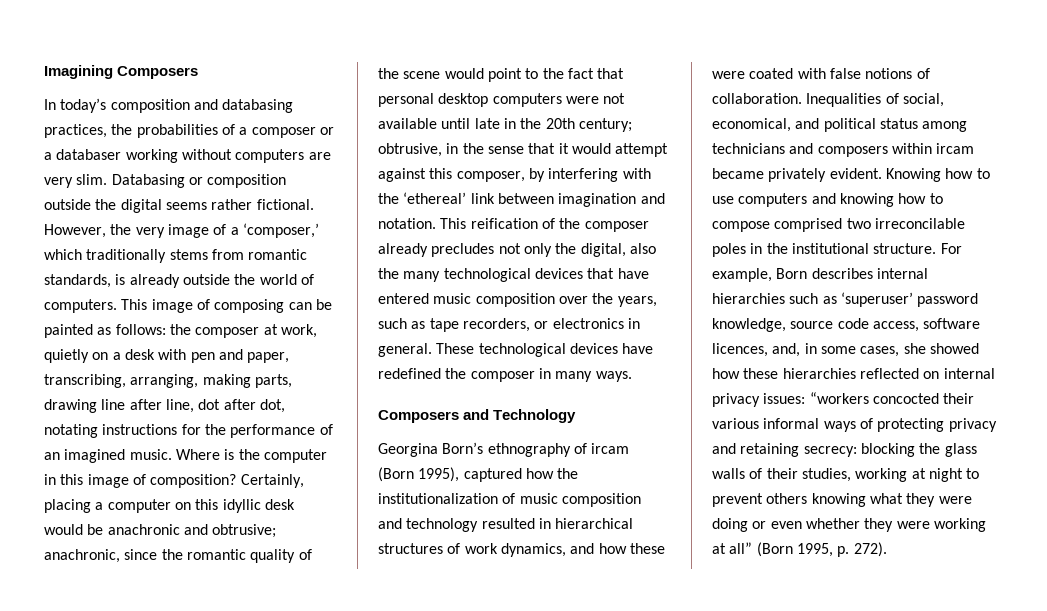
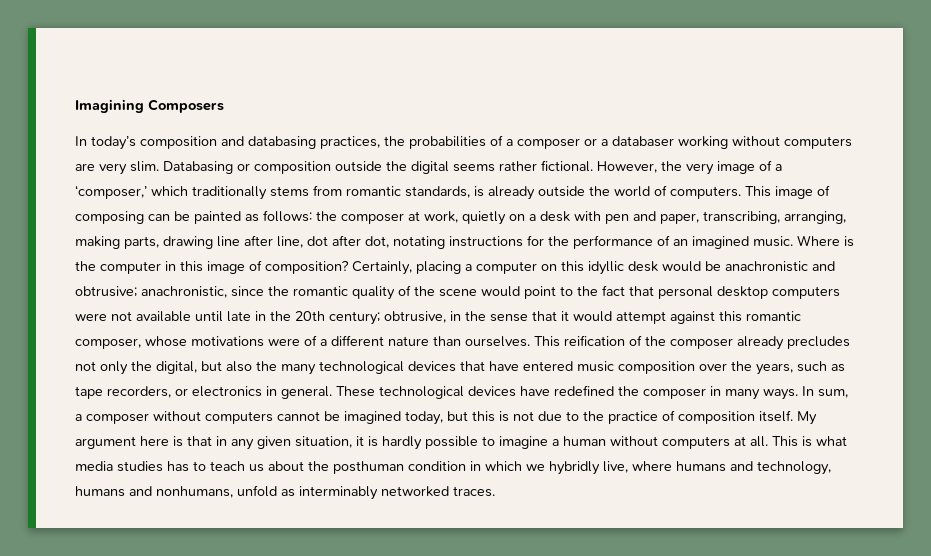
- Certainly, placing a computer on this idyllic desk would be anachronic and obtrusive; anachronic, since the romantic quality of the scene would point to the fact that personal desktop computers were not available until late in the 20th century; obtrusive, in the sense that it would attempt against this composer, by interfering with the ‘ethereal’ link between imagination and notation.
+ Certainly, placing a computer on this idyllic desk would be anachronistic and obtrusive; anachronistic, since the romantic quality of the scene would point to the fact that personal desktop computers were not available until late in the 20th century; obtrusive, in the sense that it would attempt against this romantic composer, whose motivations were of a different nature than ourselves.
- This reification of the composer already precludes not only the digital, also the many technological devices that have entered music composition over the years, such as tape recorders, or electronics in general.
+ This reification of the composer already precludes not only the digital, but also the many technological devices that have entered music composition over the years, such as tape recorders, or electronics in general.
- These technological devices have redefined the composer in many ways.
- Composers and Technology
- Georgina Born’s ethnography of ircam (Born 1995), captured how the institutionalization of music composition and technology resulted in hierarchical structures of work dynamics, and how these were coated with false notions of collaboration. Inequalities of social, economical, and political status among technicians and composers within ircam became privately evident. Knowing how to use computers and knowing how to compose comprised two irreconcilable poles in the institutional structure. For example, Born describes internal hierarchies such as ‘superuser’ password knowledge, source code access, software licences, and, in some cases, she showed how these hierarchies reflected on internal privacy issues: “workers concocted their various informal ways of protecting privacy and retaining secrecy: blocking the glass walls of their studies, working at night to prevent others knowing what they were doing or even whether they were working at all” (Born 1995, p. 272).
+ These technological devices have redefined the composer in many ways. In sum, a composer without computers cannot be imagined today, but this is not due to the practice of composition itself. My argument here is that in any given situation, it is hardly possible to imagine a human without computers at all. This is what media studies has to teach us about the posthuman condition in which we hybridly live, where humans and technology, humans and nonhumans, unfold as interminably networked traces.

